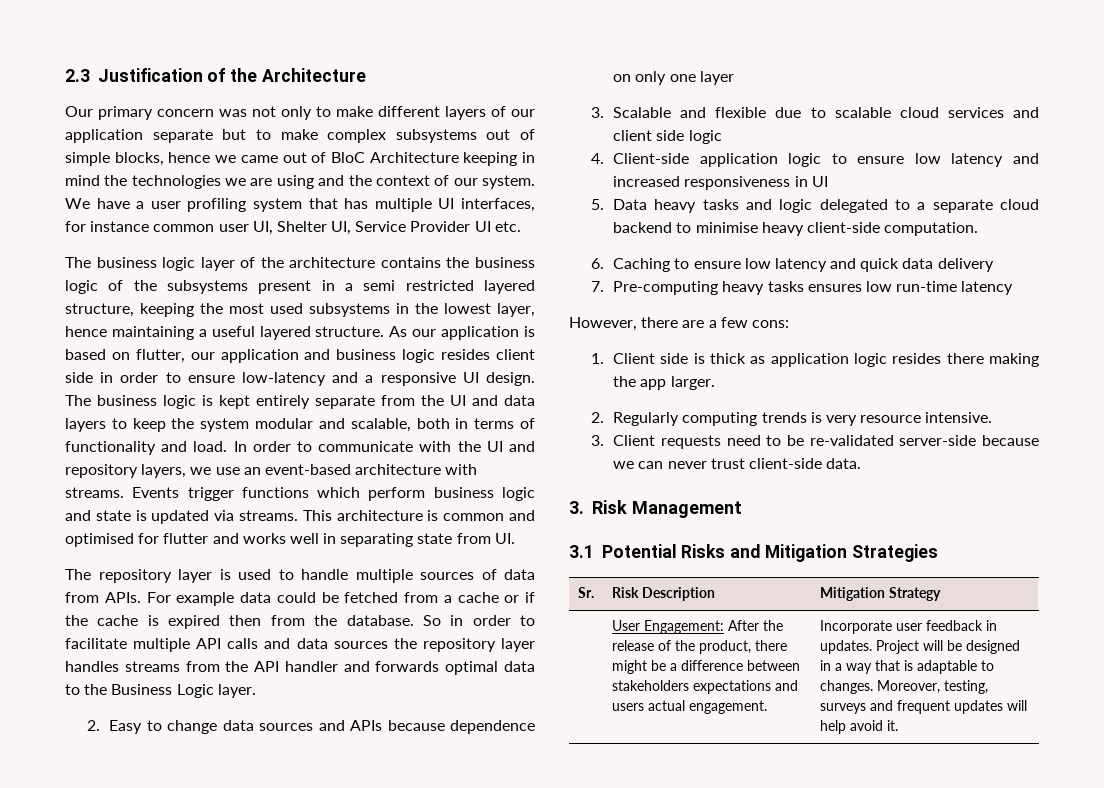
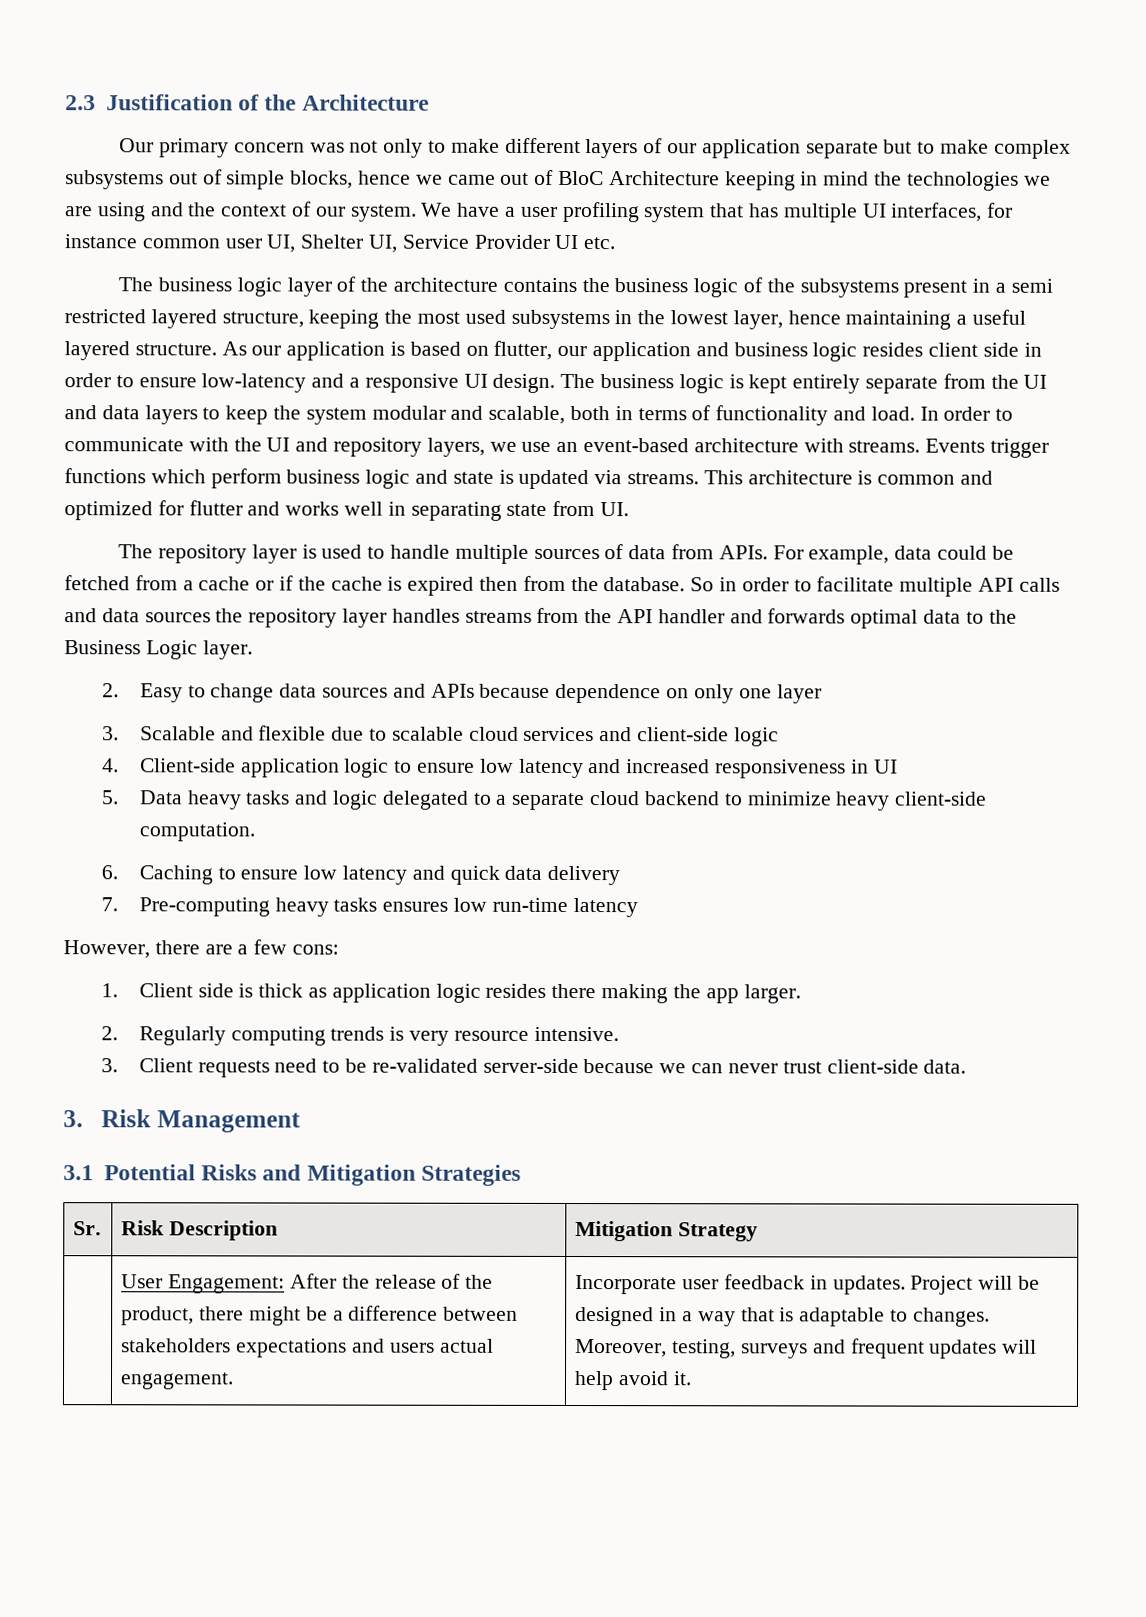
- This architecture is common and optimised for flutter and works well in separating state from UI.
+ This architecture is common and optimized for flutter and works well in separating state from UI.
- For example data could be fetched from a cache or if the cache is expired then from the database.
+ For example, data could be fetched from a cache or if the cache is expired then from the database.
- 3. Scalable and flexible due to scalable cloud services and client side logic
+ 3. Scalable and flexible due to scalable cloud services and client-side logic
- 5. Data heavy tasks and logic delegated to a separate cloud backend to minimise heavy client-side computation.
+ 5. Data heavy tasks and logic delegated to a separate cloud backend to minimize heavy client-side computation.

